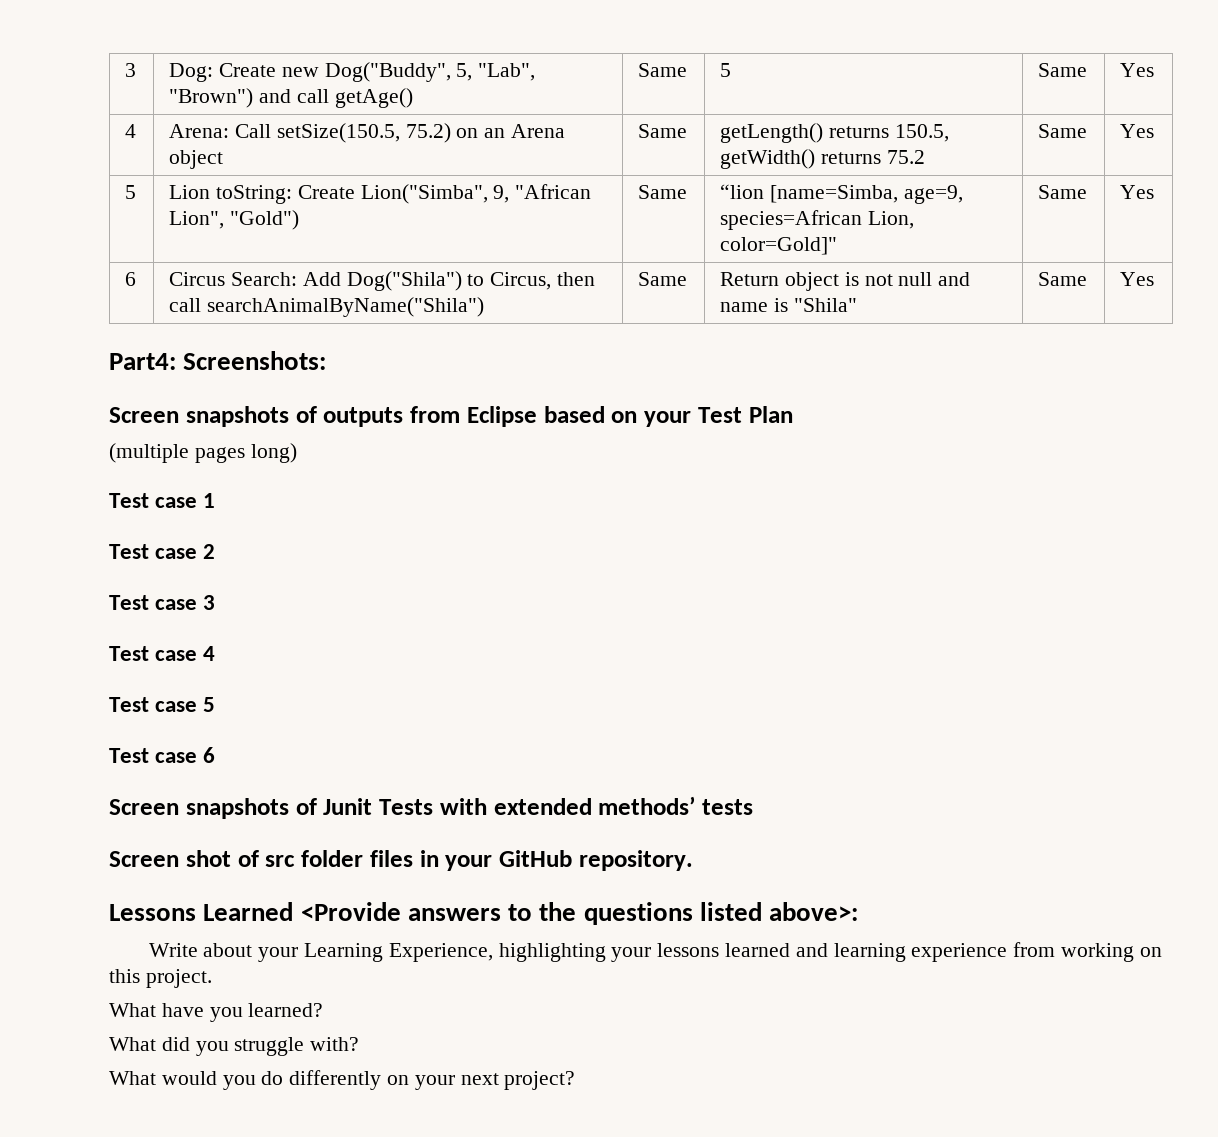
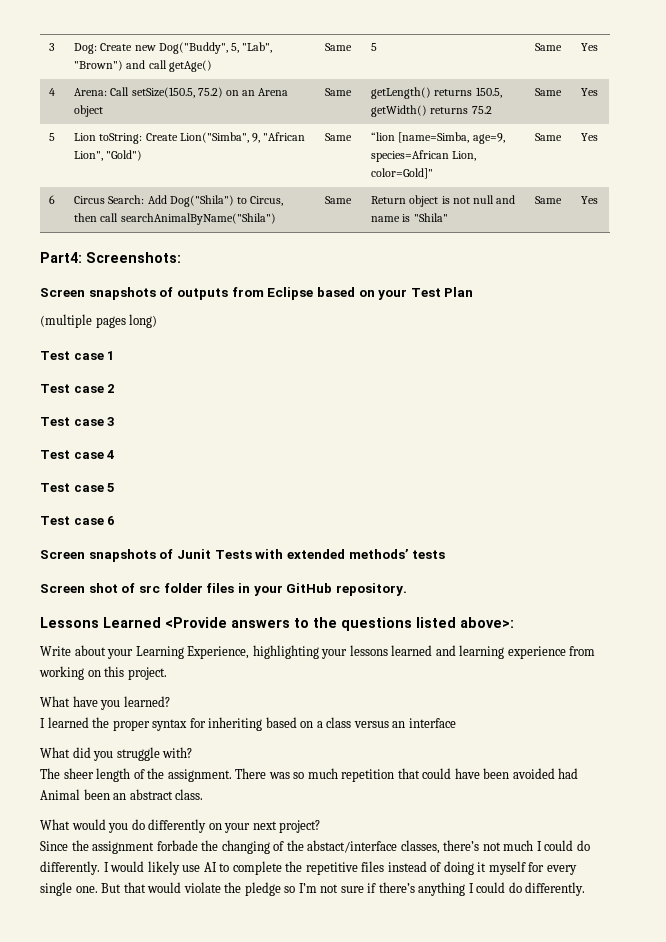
+ I learned the proper syntax for inheriting based on a class versus an interface
+ The sheer length of the assignment. There was so much repetition that could have been avoided had Animal been an abstract class.
+ Since the assignment forbade the changing of the abstact/interface classes, there’s not much I could do differently. I would likely use AI to complete the repetitive files instead of doing it myself for every single one. But that would violate the pledge so I’m not sure if there’s anything I could do differently.

